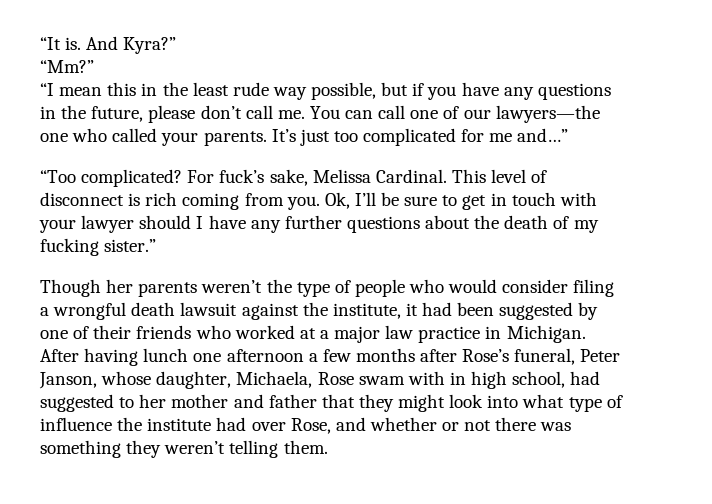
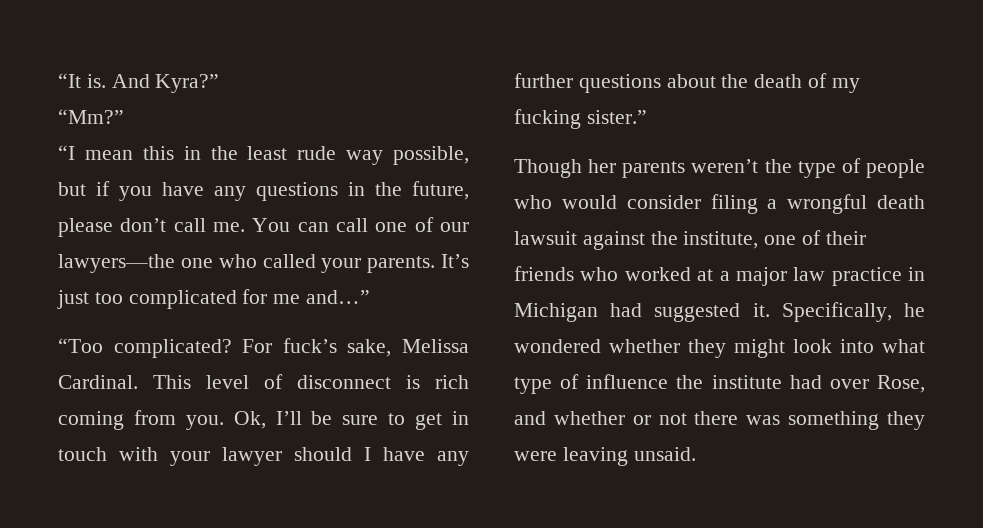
- Though her parents weren’t the type of people who would consider filing a wrongful death lawsuit against the institute, it had been suggested by one of their friends who worked at a major law practice in Michigan. After having lunch one afternoon a few months after Rose’s funeral, Peter Janson, whose daughter, Michaela, Rose swam with in high school, had suggested to her mother and father that they might look into what type of influence the institute had over Rose, and whether or not there was something they weren’t telling them.
+ Though her parents weren’t the type of people who would consider filing a wrongful death lawsuit against the institute, one of their friends who worked at a major law practice in Michigan had suggested it. Specifically, he wondered whether they might look into what type of influence the institute had over Rose, and whether or not there was something they were leaving unsaid.

